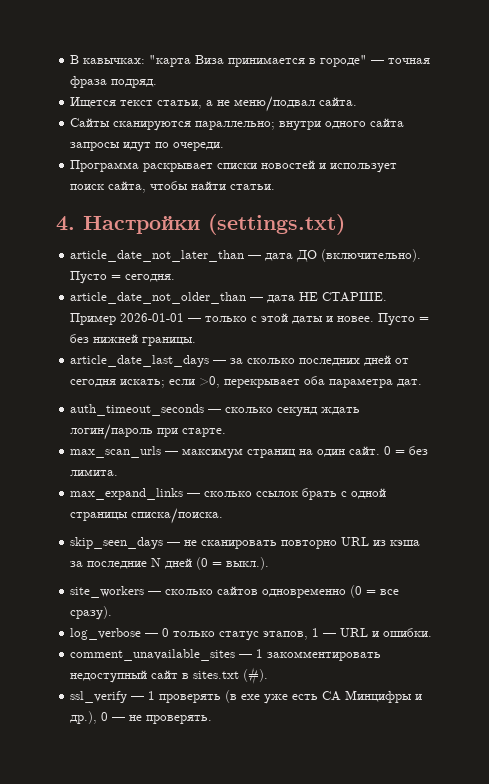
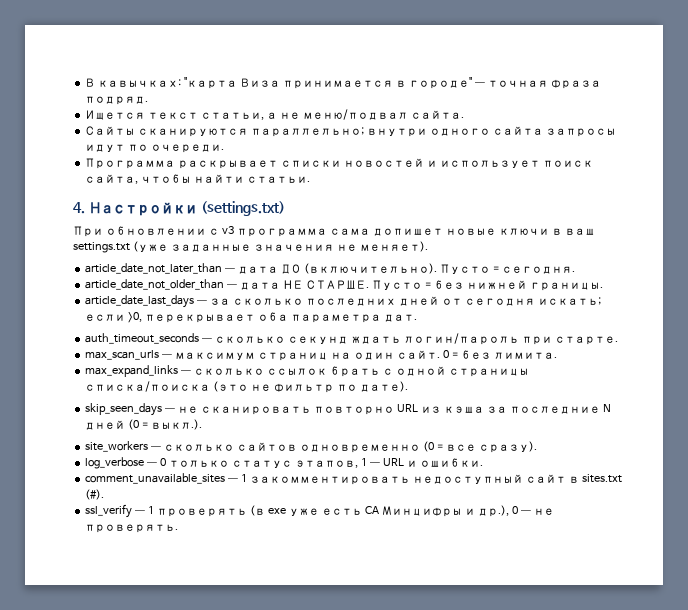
+ При обновлении с v3 программа сама допишет новые ключи в ваш settings.txt (уже заданные значения не меняет).
- Пример 2026-01-01 — только с этой даты и новее.
- max_expand_links — сколько ссылок брать с одной страницы списка/поиска.
+ max_expand_links — сколько ссылок брать с одной страницы списка/поиска (это не фильтр по дате).

